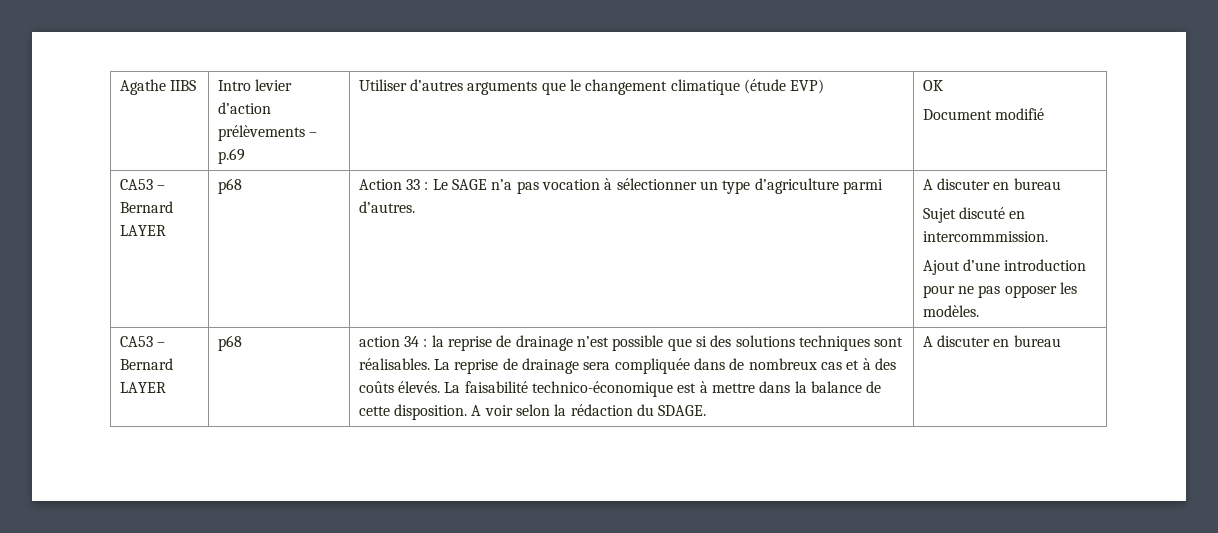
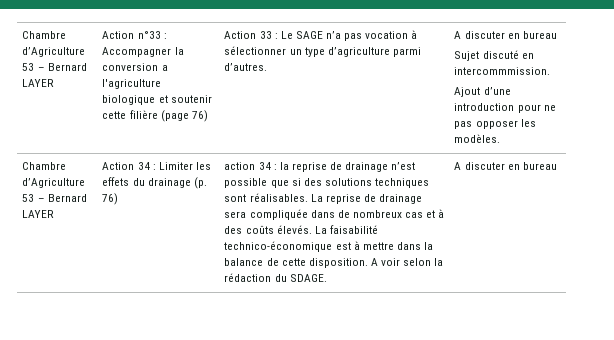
- Agathe IIBS | Intro levier d’action prélèvements – p.69 | Utiliser d’autres arguments que le changement climatique (étude EVP) | OK
- Document modifié
- CA53 – Bernard LAYER | p68 | Action 33 : Le SAGE n’a pas vocation à sélectionner un type d’agriculture parmi d’autres. | A discuter en bureau
+ Chambre d’Agriculture 53 – Bernard LAYER | Action n°33 : Accompagner la conversion a l'agriculture biologique et soutenir cette filière (page 76) | Action 33 : Le SAGE n’a pas vocation à sélectionner un type d’agriculture parmi d’autres. | A discuter en bureau
  Sujet discuté en intercommmission.
  Ajout d’une introduction pour ne pas opposer les modèles.
- CA53 – Bernard LAYER | p68
+ Chambre d’Agriculture 53 – Bernard LAYER | Action 34 : Limiter les effets du drainage (p. 76)

